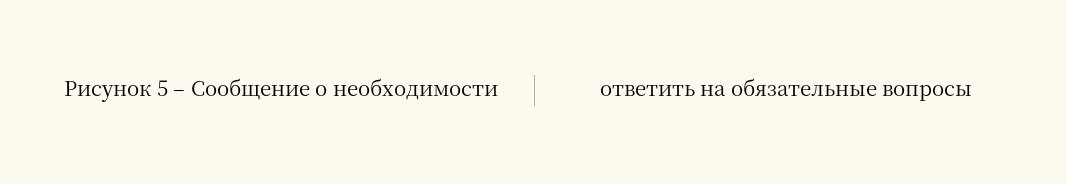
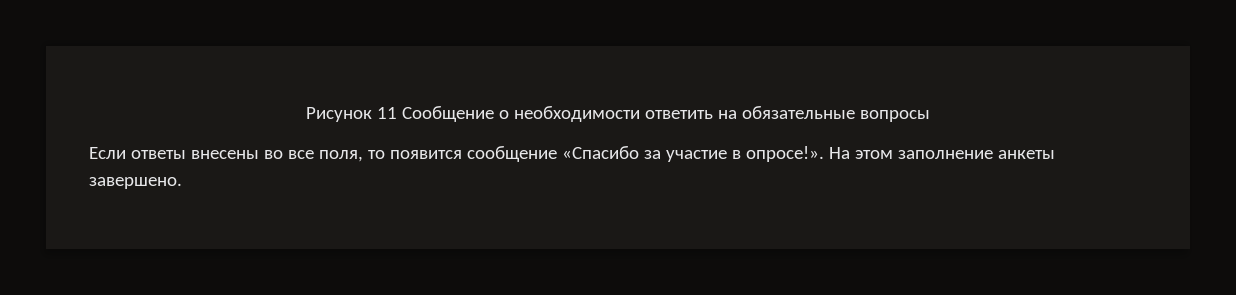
- Рисунок 5 – Сообщение о необходимости ответить на обязательные вопросы
+ Рисунок 11 Сообщение о необходимости ответить на обязательные вопросы
+ Если ответы внесены во все поля, то появится сообщение «Спасибо за участие в опросе!». На этом заполнение анкеты завершено.

